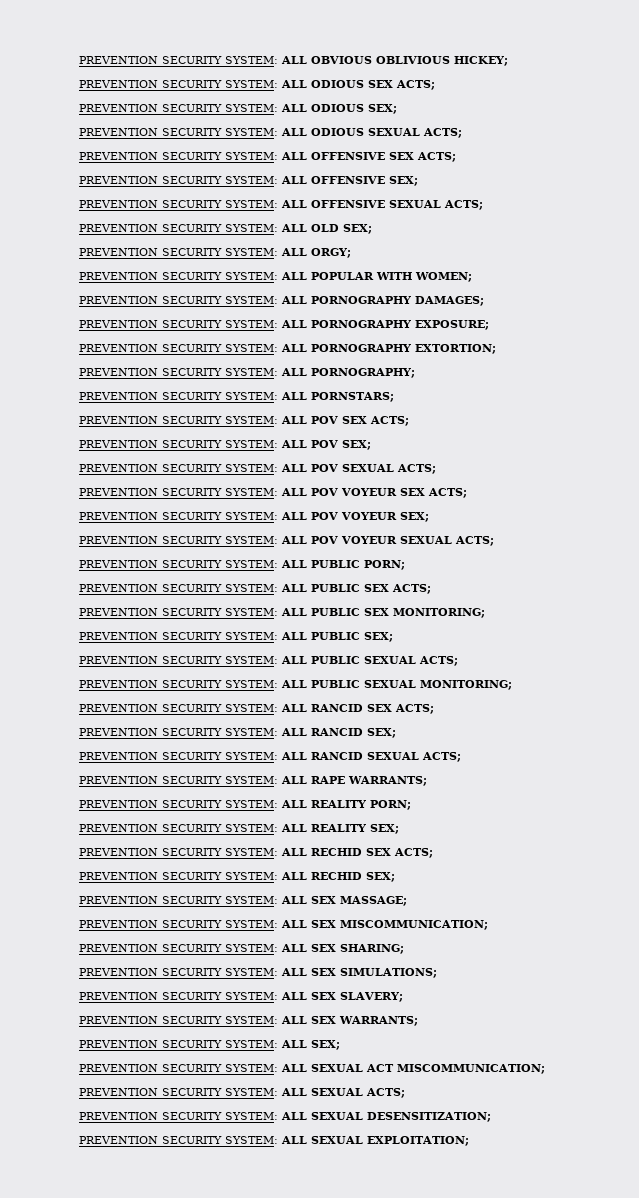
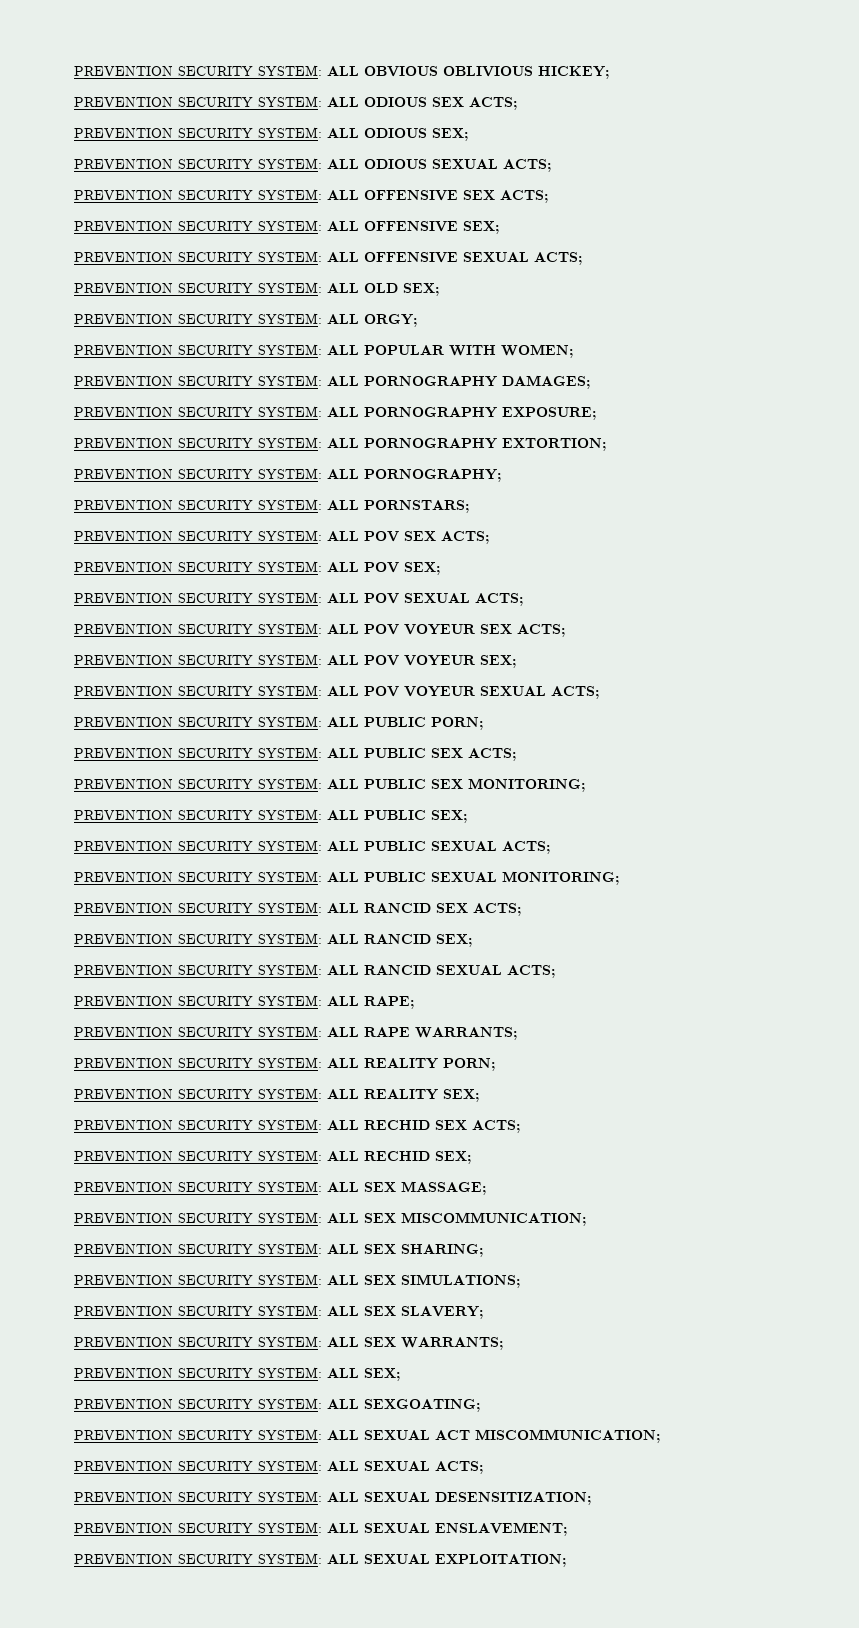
+ PREVENTION SECURITY SYSTEM: ALL RAPE;
+ PREVENTION SECURITY SYSTEM: ALL SEXGOATING;
+ PREVENTION SECURITY SYSTEM: ALL SEXUAL ENSLAVEMENT;

